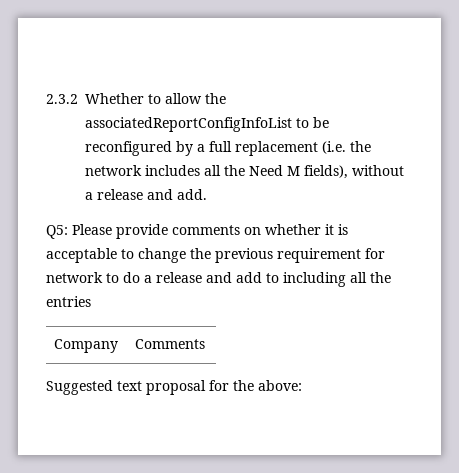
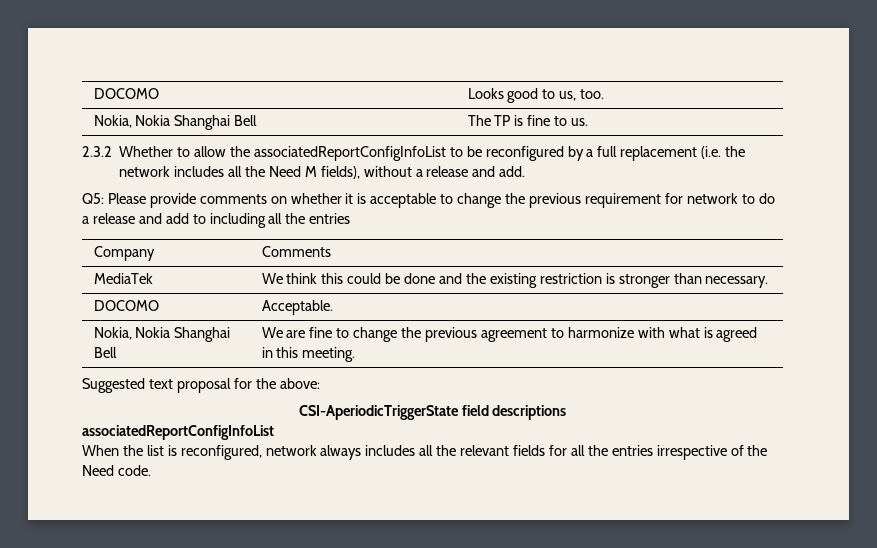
+ DOCOMO | Looks good to us, too.
+ Nokia, Nokia Shanghai Bell | The TP is fine to us.
+ MediaTek | We think this could be done and the existing restriction is stronger than necessary.
+ DOCOMO | Acceptable.
+ Nokia, Nokia Shanghai Bell | We are fine to change the previous agreement to harmonize with what is agreed in this meeting.
+ CSI-AperiodicTriggerState field descriptions
+ associatedReportConfigInfoList
+ When the list is reconfigured, network always includes all the relevant fields for all the entries irrespective of the Need code.

